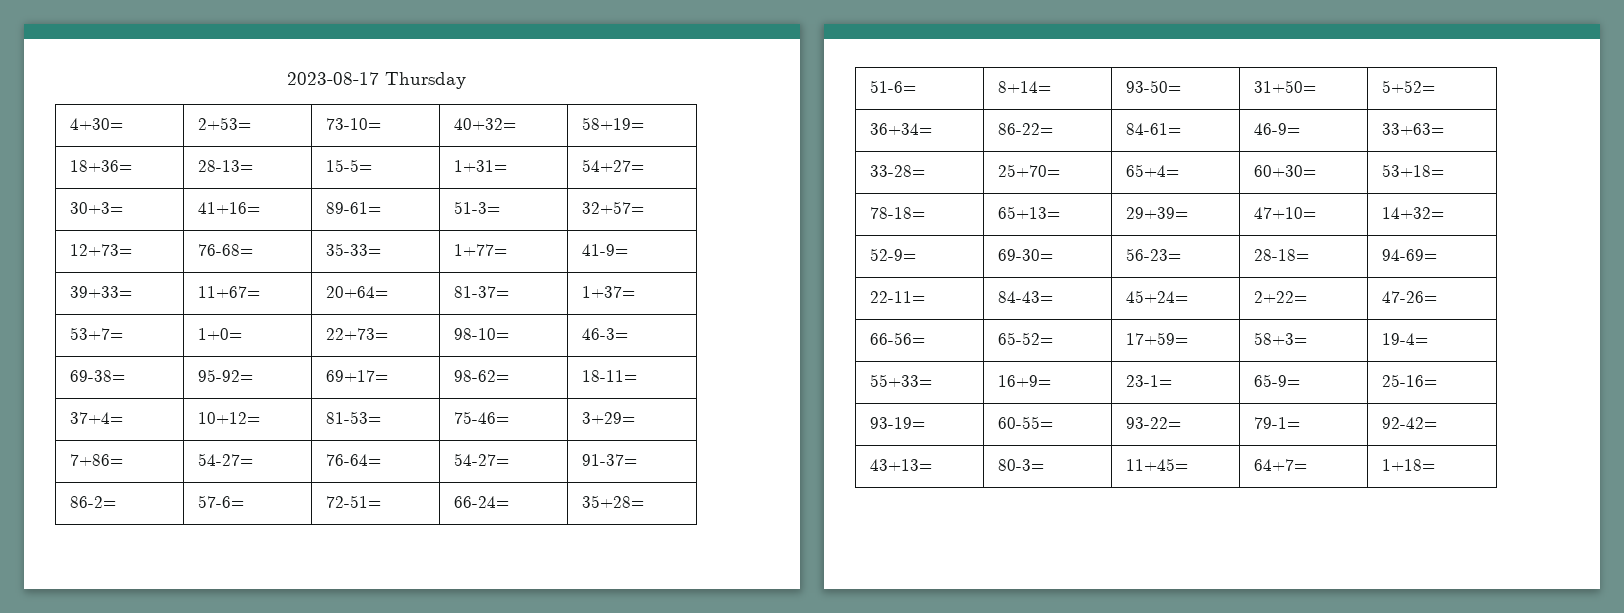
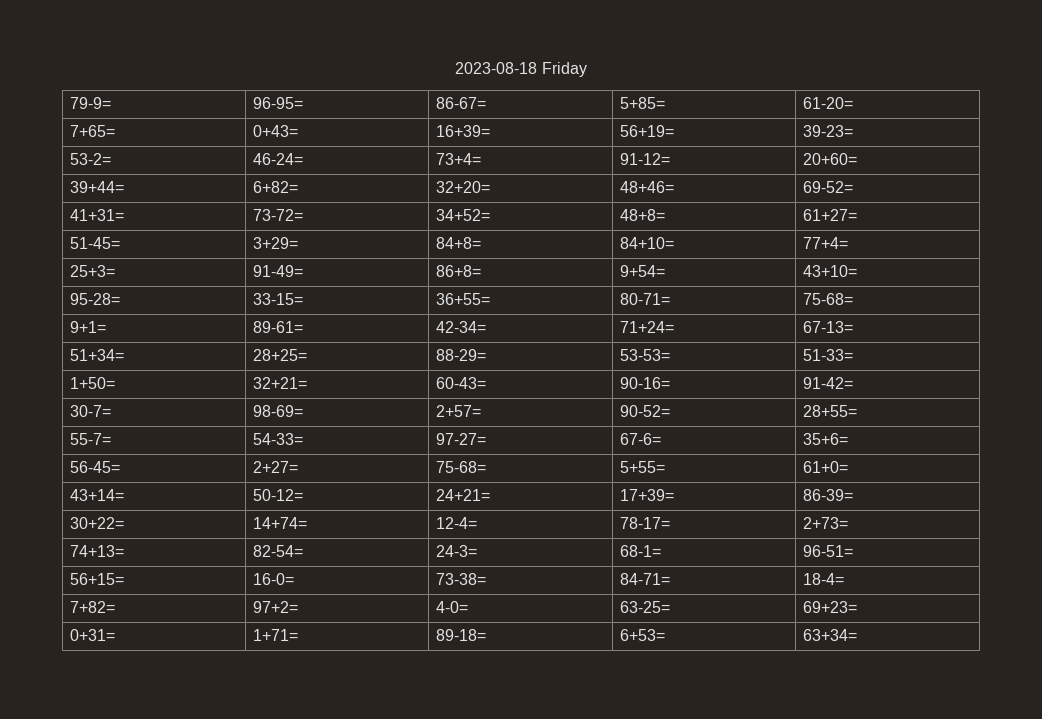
- 2023-08-17 Thursday
- 4+30= | 2+53= | 73-10= | 40+32= | 58+19=
- 18+36= | 28-13= | 15-5= | 1+31= | 54+27=
- 30+3= | 41+16= | 89-61= | 51-3= | 32+57=
- 12+73= | 76-68= | 35-33= | 1+77= | 41-9=
- 39+33= | 11+67= | 20+64= | 81-37= | 1+37=
- 53+7= | 1+0= | 22+73= | 98-10= | 46-3=
- 69-38= | 95-92= | 69+17= | 98-62= | 18-11=
- 37+4= | 10+12= | 81-53= | 75-46= | 3+29=
- 7+86= | 54-27= | 76-64= | 54-27= | 91-37=
- 86-2= | 57-6= | 72-51= | 66-24= | 35+28=
- 51-6= | 8+14= | 93-50= | 31+50= | 5+52=
- 36+34= | 86-22= | 84-61= | 46-9= | 33+63=
- 33-28= | 25+70= | 65+4= | 60+30= | 53+18=
- 78-18= | 65+13= | 29+39= | 47+10= | 14+32=
- 52-9= | 69-30= | 56-23= | 28-18= | 94-69=
- 22-11= | 84-43= | 45+24= | 2+22= | 47-26=
- 66-56= | 65-52= | 17+59= | 58+3= | 19-4=
- 55+33= | 16+9= | 23-1= | 65-9= | 25-16=
- 93-19= | 60-55= | 93-22= | 79-1= | 92-42=
- 43+13= | 80-3= | 11+45= | 64+7= | 1+18=
+ 2023-08-18 Friday
+ 79-9= | 96-95= | 86-67= | 5+85= | 61-20=
+ 7+65= | 0+43= | 16+39= | 56+19= | 39-23=
+ 53-2= | 46-24= | 73+4= | 91-12= | 20+60=
+ 39+44= | 6+82= | 32+20= | 48+46= | 69-52=
+ 41+31= | 73-72= | 34+52= | 48+8= | 61+27=
+ 51-45= | 3+29= | 84+8= | 84+10= | 77+4=
+ 25+3= | 91-49= | 86+8= | 9+54= | 43+10=
+ 95-28= | 33-15= | 36+55= | 80-71= | 75-68=
+ 9+1= | 89-61= | 42-34= | 71+24= | 67-13=
+ 51+34= | 28+25= | 88-29= | 53-53= | 51-33=
+ 1+50= | 32+21= | 60-43= | 90-16= | 91-42=
+ 30-7= | 98-69= | 2+57= | 90-52= | 28+55=
+ 55-7= | 54-33= | 97-27= | 67-6= | 35+6=
+ 56-45= | 2+27= | 75-68= | 5+55= | 61+0=
+ 43+14= | 50-12= | 24+21= | 17+39= | 86-39=
+ 30+22= | 14+74= | 12-4= | 78-17= | 2+73=
+ 74+13= | 82-54= | 24-3= | 68-1= | 96-51=
+ 56+15= | 16-0= | 73-38= | 84-71= | 18-4=
+ 7+82= | 97+2= | 4-0= | 63-25= | 69+23=
+ 0+31= | 1+71= | 89-18= | 6+53= | 63+34=

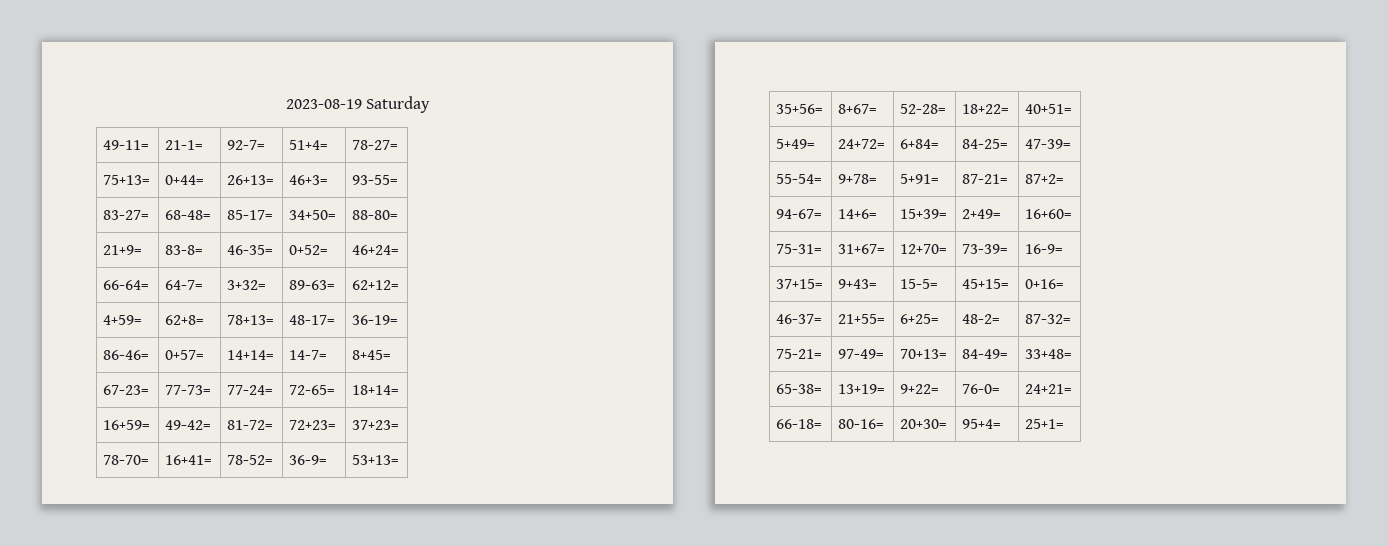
- 2023-08-18 Friday
- 79-9= | 96-95= | 86-67= | 5+85= | 61-20=
- 7+65= | 0+43= | 16+39= | 56+19= | 39-23=
- 53-2= | 46-24= | 73+4= | 91-12= | 20+60=
- 39+44= | 6+82= | 32+20= | 48+46= | 69-52=
- 41+31= | 73-72= | 34+52= | 48+8= | 61+27=
- 51-45= | 3+29= | 84+8= | 84+10= | 77+4=
- 25+3= | 91-49= | 86+8= | 9+54= | 43+10=
- 95-28= | 33-15= | 36+55= | 80-71= | 75-68=
- 9+1= | 89-61= | 42-34= | 71+24= | 67-13=
- 51+34= | 28+25= | 88-29= | 53-53= | 51-33=
- 1+50= | 32+21= | 60-43= | 90-16= | 91-42=
- 30-7= | 98-69= | 2+57= | 90-52= | 28+55=
- 55-7= | 54-33= | 97-27= | 67-6= | 35+6=
- 56-45= | 2+27= | 75-68= | 5+55= | 61+0=
- 43+14= | 50-12= | 24+21= | 17+39= | 86-39=
- 30+22= | 14+74= | 12-4= | 78-17= | 2+73=
- 74+13= | 82-54= | 24-3= | 68-1= | 96-51=
- 56+15= | 16-0= | 73-38= | 84-71= | 18-4=
- 7+82= | 97+2= | 4-0= | 63-25= | 69+23=
- 0+31= | 1+71= | 89-18= | 6+53= | 63+34=
+ 2023-08-19 Saturday
+ 49-11= | 21-1= | 92-7= | 51+4= | 78-27=
+ 75+13= | 0+44= | 26+13= | 46+3= | 93-55=
+ 83-27= | 68-48= | 85-17= | 34+50= | 88-80=
+ 21+9= | 83-8= | 46-35= | 0+52= | 46+24=
+ 66-64= | 64-7= | 3+32= | 89-63= | 62+12=
+ 4+59= | 62+8= | 78+13= | 48-17= | 36-19=
+ 86-46= | 0+57= | 14+14= | 14-7= | 8+45=
+ 67-23= | 77-73= | 77-24= | 72-65= | 18+14=
+ 16+59= | 49-42= | 81-72= | 72+23= | 37+23=
+ 78-70= | 16+41= | 78-52= | 36-9= | 53+13=
+ 35+56= | 8+67= | 52-28= | 18+22= | 40+51=
+ 5+49= | 24+72= | 6+84= | 84-25= | 47-39=
+ 55-54= | 9+78= | 5+91= | 87-21= | 87+2=
+ 94-67= | 14+6= | 15+39= | 2+49= | 16+60=
+ 75-31= | 31+67= | 12+70= | 73-39= | 16-9=
+ 37+15= | 9+43= | 15-5= | 45+15= | 0+16=
+ 46-37= | 21+55= | 6+25= | 48-2= | 87-32=
+ 75-21= | 97-49= | 70+13= | 84-49= | 33+48=
+ 65-38= | 13+19= | 9+22= | 76-0= | 24+21=
+ 66-18= | 80-16= | 20+30= | 95+4= | 25+1=

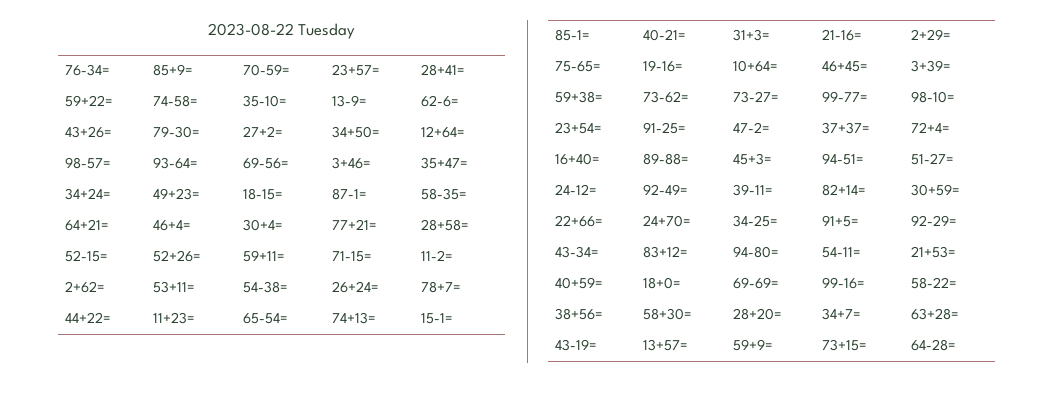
- 2023-08-19 Saturday
- 49-11= | 21-1= | 92-7= | 51+4= | 78-27=
- 75+13= | 0+44= | 26+13= | 46+3= | 93-55=
- 83-27= | 68-48= | 85-17= | 34+50= | 88-80=
- 21+9= | 83-8= | 46-35= | 0+52= | 46+24=
- 66-64= | 64-7= | 3+32= | 89-63= | 62+12=
- 4+59= | 62+8= | 78+13= | 48-17= | 36-19=
- 86-46= | 0+57= | 14+14= | 14-7= | 8+45=
- 67-23= | 77-73= | 77-24= | 72-65= | 18+14=
- 16+59= | 49-42= | 81-72= | 72+23= | 37+23=
- 78-70= | 16+41= | 78-52= | 36-9= | 53+13=
- 35+56= | 8+67= | 52-28= | 18+22= | 40+51=
- 5+49= | 24+72= | 6+84= | 84-25= | 47-39=
- 55-54= | 9+78= | 5+91= | 87-21= | 87+2=
- 94-67= | 14+6= | 15+39= | 2+49= | 16+60=
- 75-31= | 31+67= | 12+70= | 73-39= | 16-9=
- 37+15= | 9+43= | 15-5= | 45+15= | 0+16=
- 46-37= | 21+55= | 6+25= | 48-2= | 87-32=
- 75-21= | 97-49= | 70+13= | 84-49= | 33+48=
- 65-38= | 13+19= | 9+22= | 76-0= | 24+21=
- 66-18= | 80-16= | 20+30= | 95+4= | 25+1=
+ 2023-08-22 Tuesday
+ 76-34= | 85+9= | 70-59= | 23+57= | 28+41=
+ 59+22= | 74-58= | 35-10= | 13-9= | 62-6=
+ 43+26= | 79-30= | 27+2= | 34+50= | 12+64=
+ 98-57= | 93-64= | 69-56= | 3+46= | 35+47=
+ 34+24= | 49+23= | 18-15= | 87-1= | 58-35=
+ 64+21= | 46+4= | 30+4= | 77+21= | 28+58=
+ 52-15= | 52+26= | 59+11= | 71-15= | 11-2=
+ 2+62= | 53+11= | 54-38= | 26+24= | 78+7=
+ 44+22= | 11+23= | 65-54= | 74+13= | 15-1=
+ 85-1= | 40-21= | 31+3= | 21-16= | 2+29=
+ 75-65= | 19-16= | 10+64= | 46+45= | 3+39=
+ 59+38= | 73-62= | 73-27= | 99-77= | 98-10=
+ 23+54= | 91-25= | 47-2= | 37+37= | 72+4=
+ 16+40= | 89-88= | 45+3= | 94-51= | 51-27=
+ 24-12= | 92-49= | 39-11= | 82+14= | 30+59=
+ 22+66= | 24+70= | 34-25= | 91+5= | 92-29=
+ 43-34= | 83+12= | 94-80= | 54-11= | 21+53=
+ 40+59= | 18+0= | 69-69= | 99-16= | 58-22=
+ 38+56= | 58+30= | 28+20= | 34+7= | 63+28=
+ 43-19= | 13+57= | 59+9= | 73+15= | 64-28=

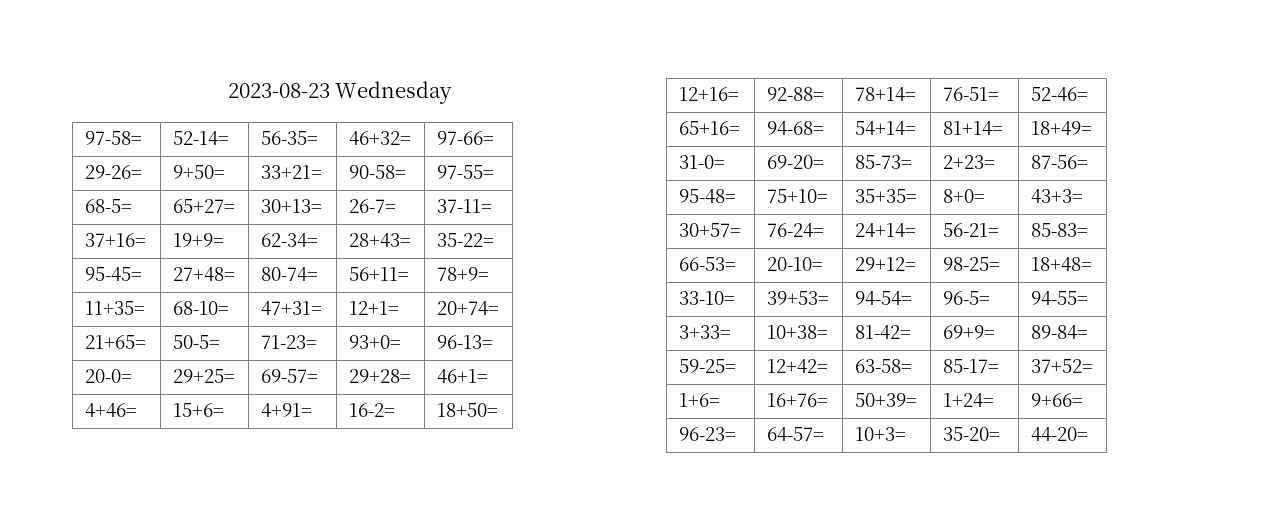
- 2023-08-22 Tuesday
- 76-34= | 85+9= | 70-59= | 23+57= | 28+41=
- 59+22= | 74-58= | 35-10= | 13-9= | 62-6=
- 43+26= | 79-30= | 27+2= | 34+50= | 12+64=
- 98-57= | 93-64= | 69-56= | 3+46= | 35+47=
- 34+24= | 49+23= | 18-15= | 87-1= | 58-35=
- 64+21= | 46+4= | 30+4= | 77+21= | 28+58=
- 52-15= | 52+26= | 59+11= | 71-15= | 11-2=
- 2+62= | 53+11= | 54-38= | 26+24= | 78+7=
- 44+22= | 11+23= | 65-54= | 74+13= | 15-1=
- 85-1= | 40-21= | 31+3= | 21-16= | 2+29=
- 75-65= | 19-16= | 10+64= | 46+45= | 3+39=
- 59+38= | 73-62= | 73-27= | 99-77= | 98-10=
- 23+54= | 91-25= | 47-2= | 37+37= | 72+4=
- 16+40= | 89-88= | 45+3= | 94-51= | 51-27=
- 24-12= | 92-49= | 39-11= | 82+14= | 30+59=
- 22+66= | 24+70= | 34-25= | 91+5= | 92-29=
- 43-34= | 83+12= | 94-80= | 54-11= | 21+53=
- 40+59= | 18+0= | 69-69= | 99-16= | 58-22=
- 38+56= | 58+30= | 28+20= | 34+7= | 63+28=
- 43-19= | 13+57= | 59+9= | 73+15= | 64-28=
+ 2023-08-23 Wednesday
+ 97-58= | 52-14= | 56-35= | 46+32= | 97-66=
+ 29-26= | 9+50= | 33+21= | 90-58= | 97-55=
+ 68-5= | 65+27= | 30+13= | 26-7= | 37-11=
+ 37+16= | 19+9= | 62-34= | 28+43= | 35-22=
+ 95-45= | 27+48= | 80-74= | 56+11= | 78+9=
+ 11+35= | 68-10= | 47+31= | 12+1= | 20+74=
+ 21+65= | 50-5= | 71-23= | 93+0= | 96-13=
+ 20-0= | 29+25= | 69-57= | 29+28= | 46+1=
+ 4+46= | 15+6= | 4+91= | 16-2= | 18+50=
+ 12+16= | 92-88= | 78+14= | 76-51= | 52-46=
+ 65+16= | 94-68= | 54+14= | 81+14= | 18+49=
+ 31-0= | 69-20= | 85-73= | 2+23= | 87-56=
+ 95-48= | 75+10= | 35+35= | 8+0= | 43+3=
+ 30+57= | 76-24= | 24+14= | 56-21= | 85-83=
+ 66-53= | 20-10= | 29+12= | 98-25= | 18+48=
+ 33-10= | 39+53= | 94-54= | 96-5= | 94-55=
+ 3+33= | 10+38= | 81-42= | 69+9= | 89-84=
+ 59-25= | 12+42= | 63-58= | 85-17= | 37+52=
+ 1+6= | 16+76= | 50+39= | 1+24= | 9+66=
+ 96-23= | 64-57= | 10+3= | 35-20= | 44-20=

